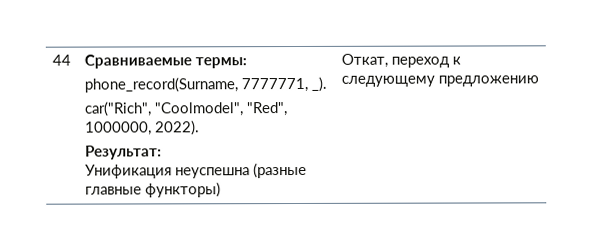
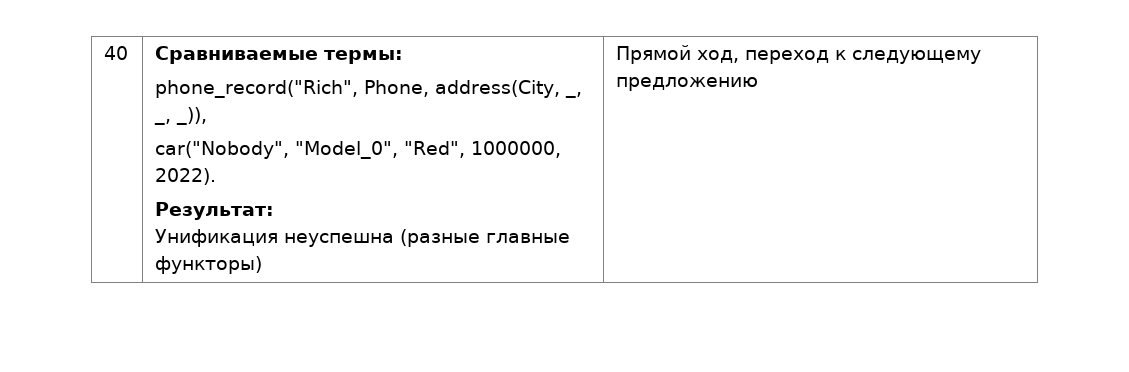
- 44 | Сравниваемые термы:
- phone_record(Surname, 7777771, _).
- car("Rich", "Coolmodel", "Red", 1000000, 2022).
+ 40 | Сравниваемые термы:
+ phone_record("Rich", Phone, address(City, _, _, _)),
+ car("Nobody", "Model_0", "Red", 1000000, 2022).
  Результат:
- Унификация неуспешна (разные главные функторы) | Откат, переход к следующему предложению
+ Унификация неуспешна (разные главные функторы) | Прямой ход, переход к следующему предложению

